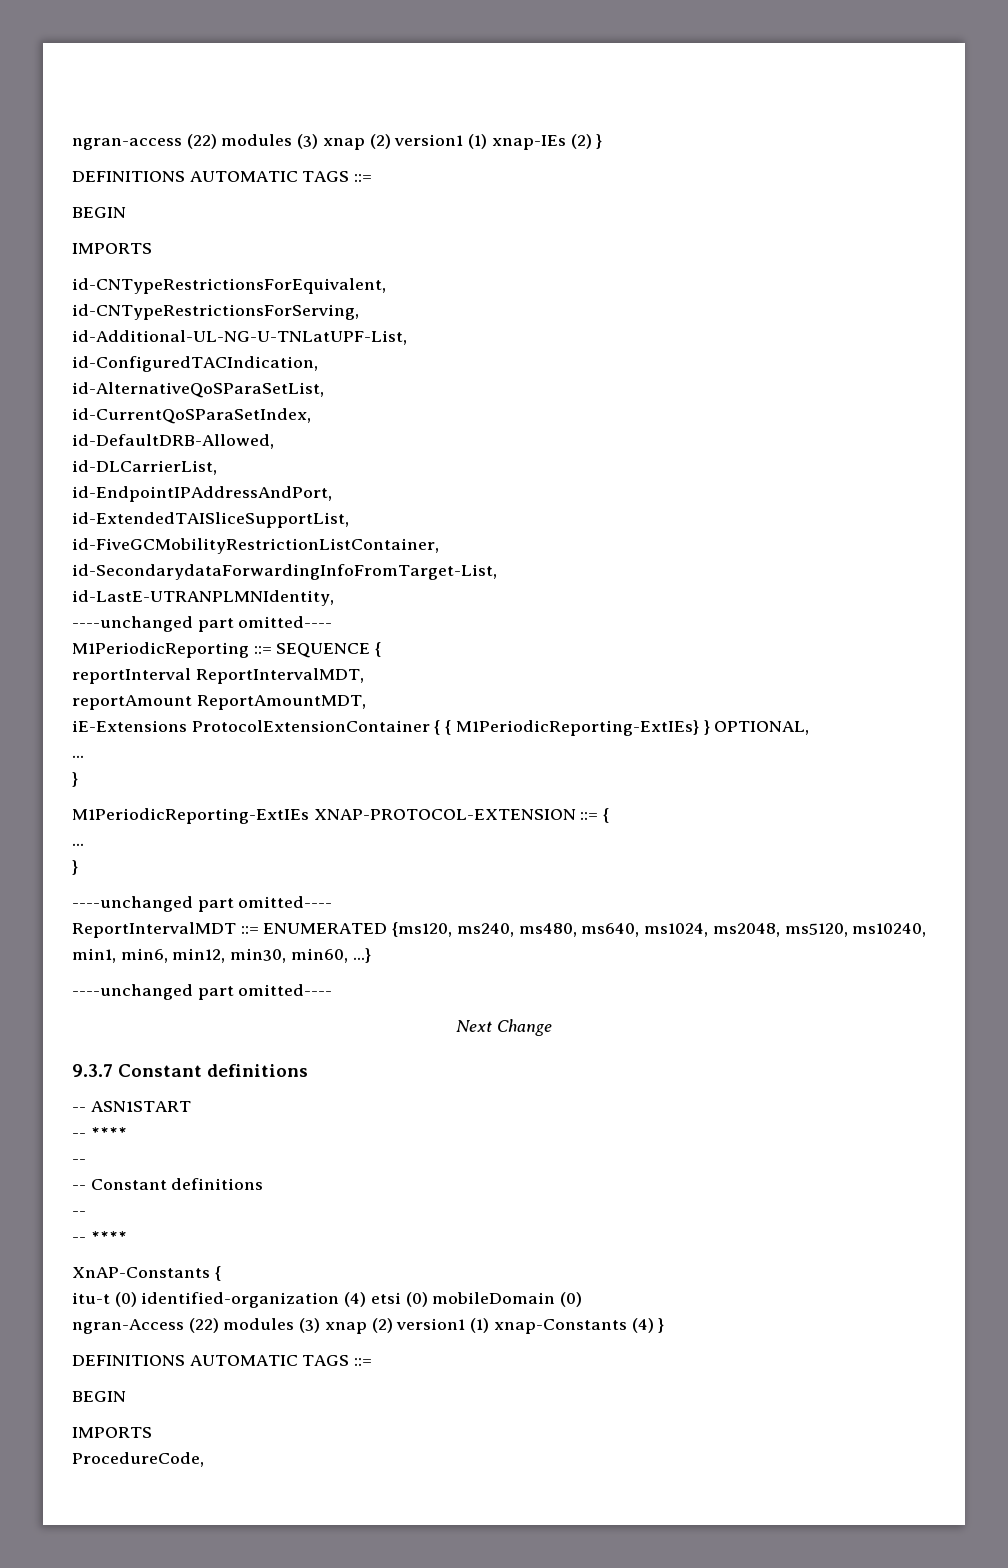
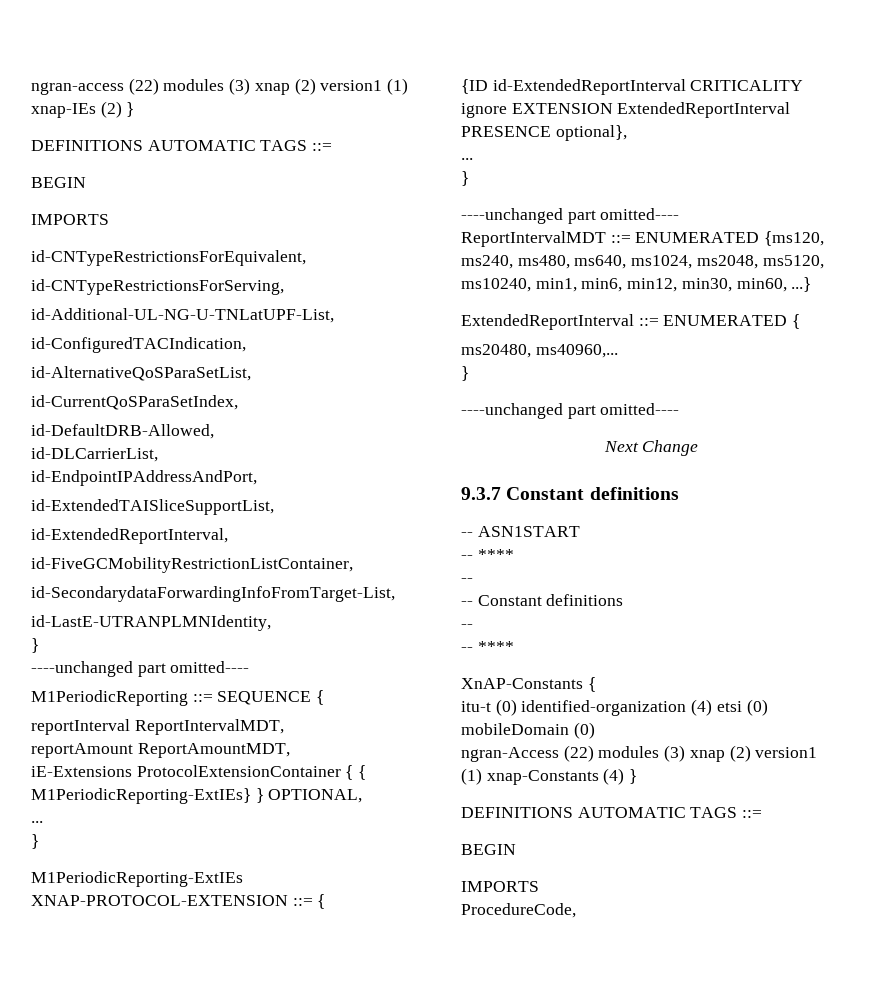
+ id-ExtendedReportInterval,
  id-LastE-UTRANPLMNIdentity,
+ }
+ {ID id-ExtendedReportInterval CRITICALITY ignore EXTENSION ExtendedReportInterval PRESENCE optional},
+ ExtendedReportInterval ::= ENUMERATED {
+ ms20480, ms40960,...
+ }

